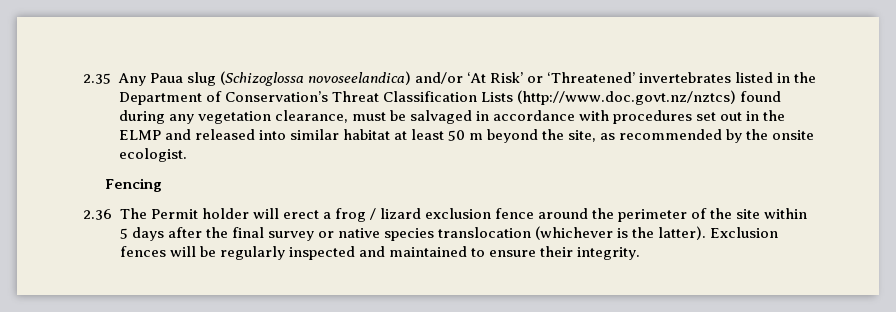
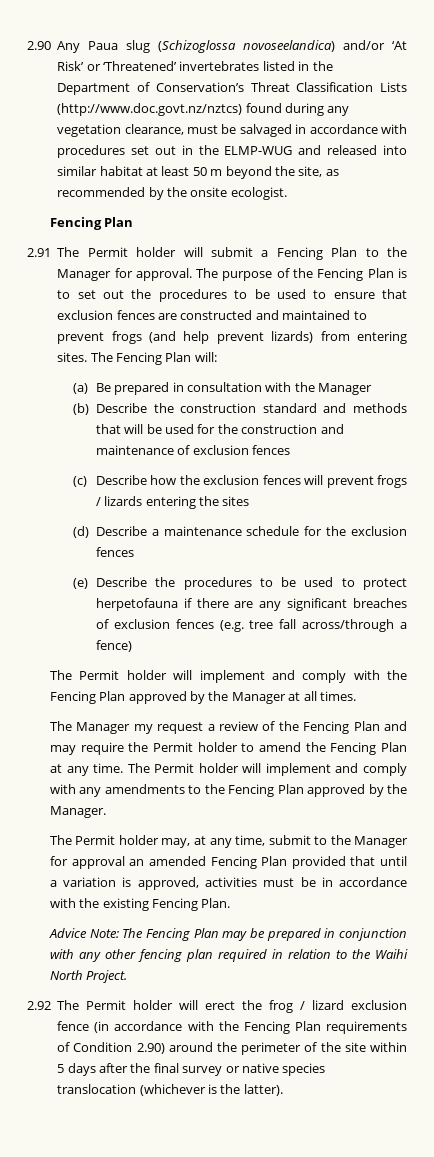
- 2.35 Any Paua slug (Schizoglossa novoseelandica) and/or ‘At Risk’ or ‘Threatened’ invertebrates listed in the Department of Conservation’s Threat Classification Lists (http://www.doc.govt.nz/nztcs) found during any vegetation clearance, must be salvaged in accordance with procedures set out in the ELMP and released into similar habitat at least 50 m beyond the site, as recommended by the onsite ecologist.
- Fencing
- 2.36 The Permit holder will erect a frog / lizard exclusion fence around the perimeter of the site within 5 days after the final survey or native species translocation (whichever is the latter). Exclusion fences will be regularly inspected and maintained to ensure their integrity.
+ 2.90 Any Paua slug (Schizoglossa novoseelandica) and/or ‘At Risk’ or ‘Threatened’ invertebrates listed in the Department of Conservation’s Threat Classification Lists (http://www.doc.govt.nz/nztcs) found during any vegetation clearance, must be salvaged in accordance with procedures set out in the ELMP-WUG and released into similar habitat at least 50 m beyond the site, as recommended by the onsite ecologist.
+ Fencing Plan
+ 2.91 The Permit holder will submit a Fencing Plan to the Manager for approval. The purpose of the Fencing Plan is to set out the procedures to be used to ensure that exclusion fences are constructed and maintained to prevent frogs (and help prevent lizards) from entering sites. The Fencing Plan will:
+ (a) Be prepared in consultation with the Manager
+ (b) Describe the construction standard and methods that will be used for the construction and maintenance of exclusion fences
+ (c) Describe how the exclusion fences will prevent frogs / lizards entering the sites
+ (d) Describe a maintenance schedule for the exclusion fences
+ (e) Describe the procedures to be used to protect herpetofauna if there are any significant breaches of exclusion fences (e.g. tree fall across/through a fence)
+ The Permit holder will implement and comply with the Fencing Plan approved by the Manager at all times.
+ The Manager my request a review of the Fencing Plan and may require the Permit holder to amend the Fencing Plan at any time. The Permit holder will implement and comply with any amendments to the Fencing Plan approved by the Manager.
+ The Permit holder may, at any time, submit to the Manager for approval an amended Fencing Plan provided that until a variation is approved, activities must be in accordance with the existing Fencing Plan.
+ Advice Note: The Fencing Plan may be prepared in conjunction with any other fencing plan required in relation to the Waihi North Project.
+ 2.92 The Permit holder will erect the frog / lizard exclusion fence (in accordance with the Fencing Plan requirements of Condition 2.90) around the perimeter of the site within 5 days after the final survey or native species translocation (whichever is the latter).

